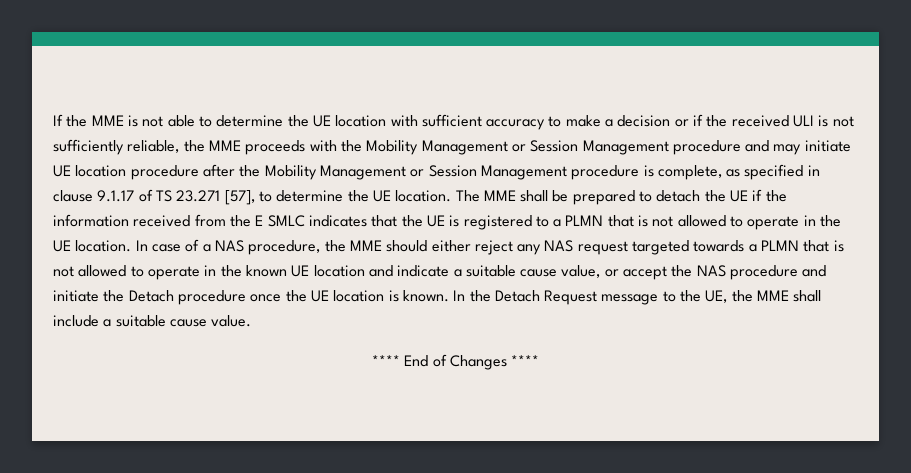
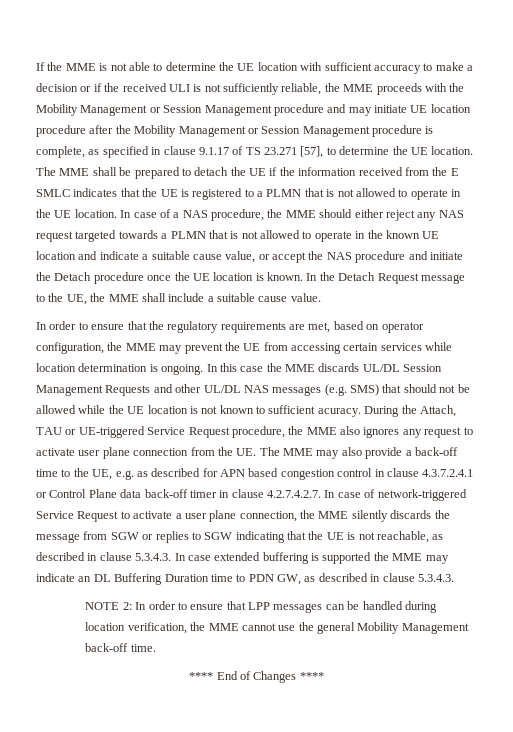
+ In order to ensure that the regulatory requirements are met, based on operator configuration, the MME may prevent the UE from accessing certain services while location determination is ongoing. In this case the MME discards UL/DL Session Management Requests and other UL/DL NAS messages (e.g. SMS) that should not be allowed while the UE location is not known to sufficient acuracy. During the Attach, TAU or UE-triggered Service Request procedure, the MME also ignores any request to activate user plane connection from the UE. The MME may also provide a back-off time to the UE, e.g. as described for APN based congestion control in clause 4.3.7.2.4.1 or Control Plane data back-off timer in clause 4.2.7.4.2.7. In case of network-triggered Service Request to activate a user plane connection, the MME silently discards the message from SGW or replies to SGW indicating that the UE is not reachable, as described in clause 5.3.4.3. In case extended buffering is supported the MME may indicate an DL Buffering Duration time to PDN GW, as described in clause 5.3.4.3.
+ NOTE 2: In order to ensure that LPP messages can be handled during location verification, the MME cannot use the general Mobility Management back-off time.

